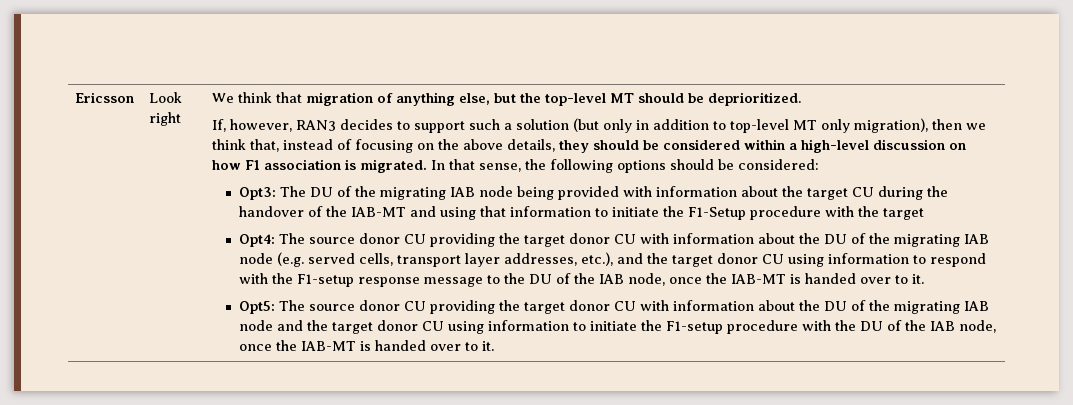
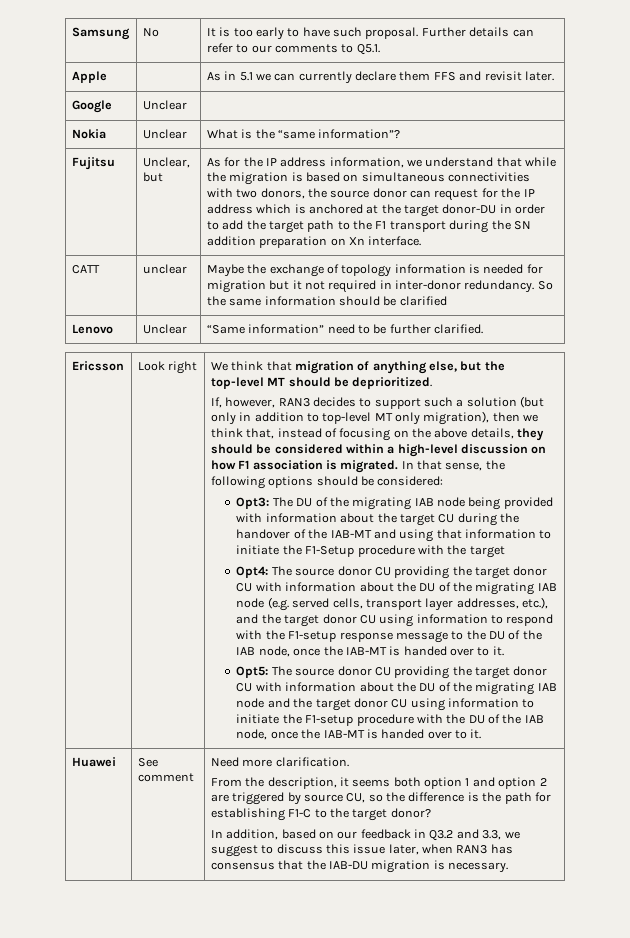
+ Samsung | No | It is too early to have such proposal. Further details can refer to our comments to Q5.1.
+ Apple | | As in 5.1 we can currently declare them FFS and revisit later.
+ Google | Unclear |
+ Nokia | Unclear | What is the “same information”?
+ Fujitsu | Unclear, but | As for the IP address information, we understand that while the migration is based on simultaneous connectivities with two donors, the source donor can request for the IP address which is anchored at the target donor-DU in order to add the target path to the F1 transport during the SN addition preparation on Xn interface.
+ CATT | unclear | Maybe the exchange of topology information is needed for migration but it not required in inter-donor redundancy. So the same information should be clarified
+ Lenovo | Unclear | “Same information” need to be further clarified.
+ Huawei | See comment | Need more clarification.
+ From the description, it seems both option 1 and option 2 are triggered by source CU, so the difference is the path for establishing F1-C to the target donor?
+ In addition, based on our feedback in Q3.2 and 3.3, we suggest to discuss this issue later, when RAN3 has consensus that the IAB-DU migration is necessary.

